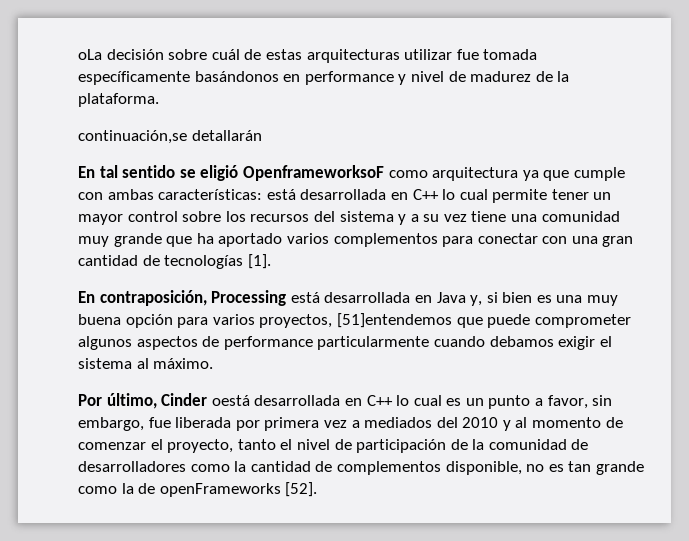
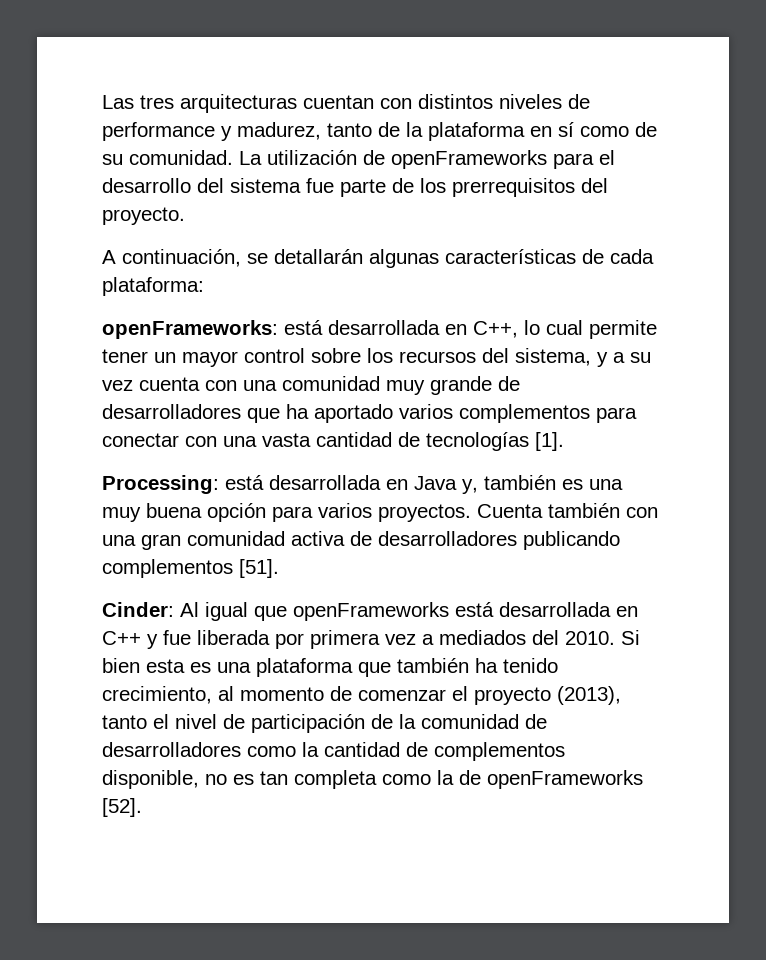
- oLa decisión sobre cuál de estas arquitecturas utilizar fue tomada específicamente basándonos en performance y nivel de madurez de la plataforma.
- continuación,se detallarán
- En tal sentido se eligió OpenframeworksoF como arquitectura ya que cumple con ambas características: está desarrollada en C++ lo cual permite tener un mayor control sobre los recursos del sistema y a su vez tiene una comunidad muy grande que ha aportado varios complementos para conectar con una gran cantidad de tecnologías [1].
+ Las tres arquitecturas cuentan con distintos niveles de performance y madurez, tanto de la plataforma en sí como de su comunidad. La utilización de openFrameworks para el desarrollo del sistema fue parte de los prerrequisitos del proyecto.
+ A continuación, se detallarán algunas características de cada plataforma:
+ openFrameworks: está desarrollada en C++, lo cual permite tener un mayor control sobre los recursos del sistema, y a su vez cuenta con una comunidad muy grande de desarrolladores que ha aportado varios complementos para conectar con una vasta cantidad de tecnologías [1].
- En contraposición, Processing está desarrollada en Java y, si bien es una muy buena opción para varios proyectos, [51]entendemos que puede comprometer algunos aspectos de performance particularmente cuando debamos exigir el sistema al máximo.
- Por último, Cinder oestá desarrollada en C++ lo cual es un punto a favor, sin embargo, fue liberada por primera vez a mediados del 2010 y al momento de comenzar el proyecto, tanto el nivel de participación de la comunidad de desarrolladores como la cantidad de complementos disponible, no es tan grande como la de openFrameworks [52].
+ Processing: está desarrollada en Java y, también es una muy buena opción para varios proyectos. Cuenta también con una gran comunidad activa de desarrolladores publicando complementos [51].
+ Cinder: Al igual que openFrameworks está desarrollada en C++ y fue liberada por primera vez a mediados del 2010. Si bien esta es una plataforma que también ha tenido crecimiento, al momento de comenzar el proyecto (2013), tanto el nivel de participación de la comunidad de desarrolladores como la cantidad de complementos disponible, no es tan completa como la de openFrameworks [52].

